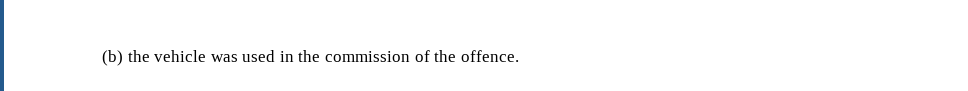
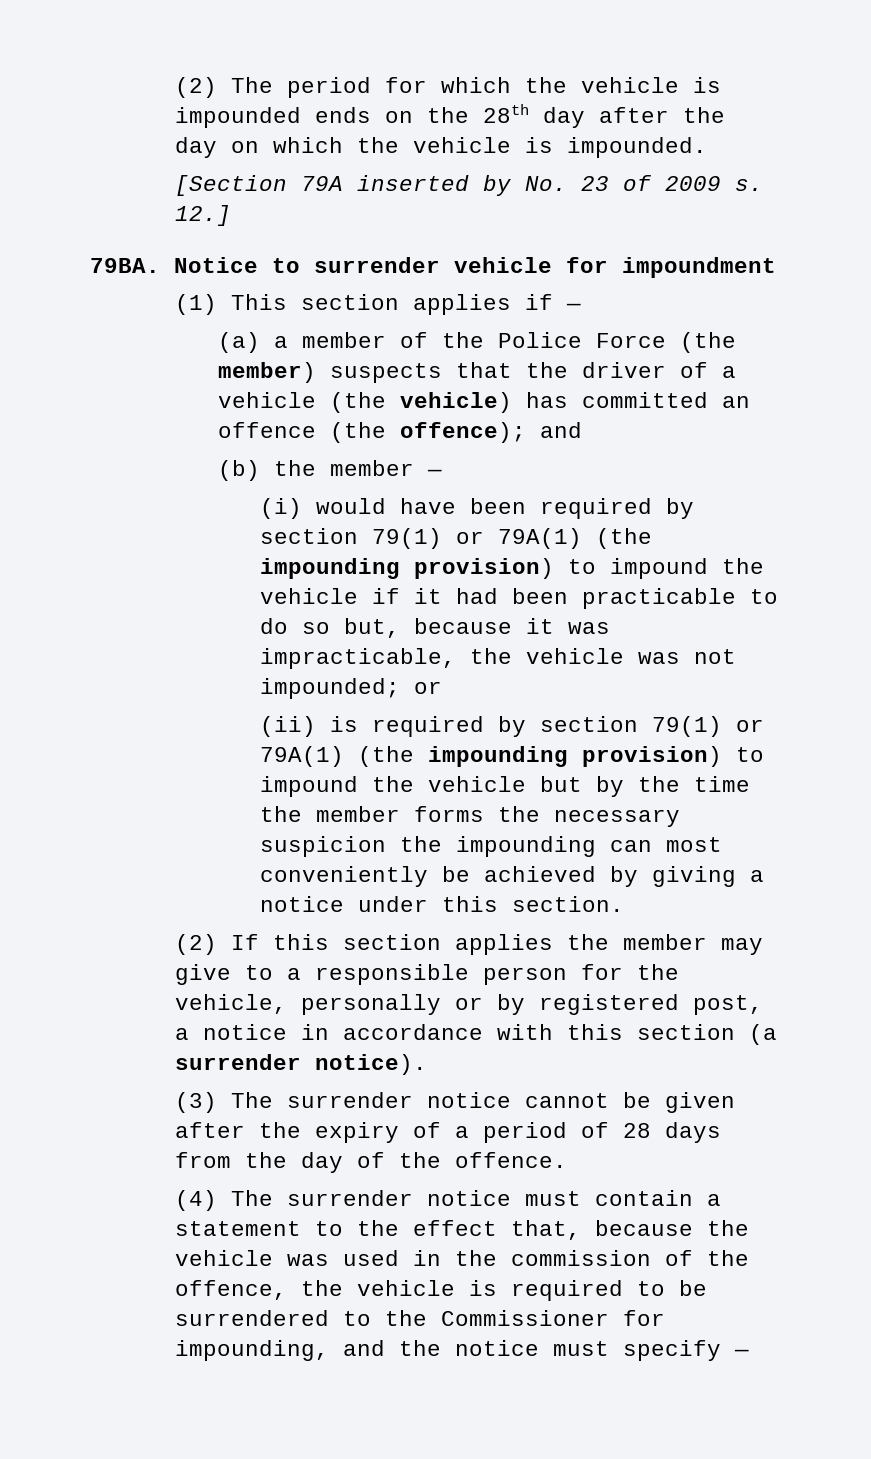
- (b) the vehicle was used in the commission of the offence.
+ (2) The period for which the vehicle is impounded ends on the 28th day after the day on which the vehicle is impounded.
+ [Section 79A inserted by No. 23 of 2009 s. 12.]
+ 79BA. Notice to surrender vehicle for impoundment
+ (1) This section applies if —
+ (a) a member of the Police Force (the member) suspects that the driver of a vehicle (the vehicle) has committed an offence (the offence); and
+ (b) the member —
+ (i) would have been required by section 79(1) or 79A(1) (the impounding provision) to impound the vehicle if it had been practicable to do so but, because it was impracticable, the vehicle was not impounded; or
+ (ii) is required by section 79(1) or 79A(1) (the impounding provision) to impound the vehicle but by the time the member forms the necessary suspicion the impounding can most conveniently be achieved by giving a notice under this section.
+ (2) If this section applies the member may give to a responsible person for the vehicle, personally or by registered post, a notice in accordance with this section (a surrender notice).
+ (3) The surrender notice cannot be given after the expiry of a period of 28 days from the day of the offence.
+ (4) The surrender notice must contain a statement to the effect that, because the vehicle was used in the commission of the offence, the vehicle is required to be surrendered to the Commissioner for impounding, and the notice must specify —

